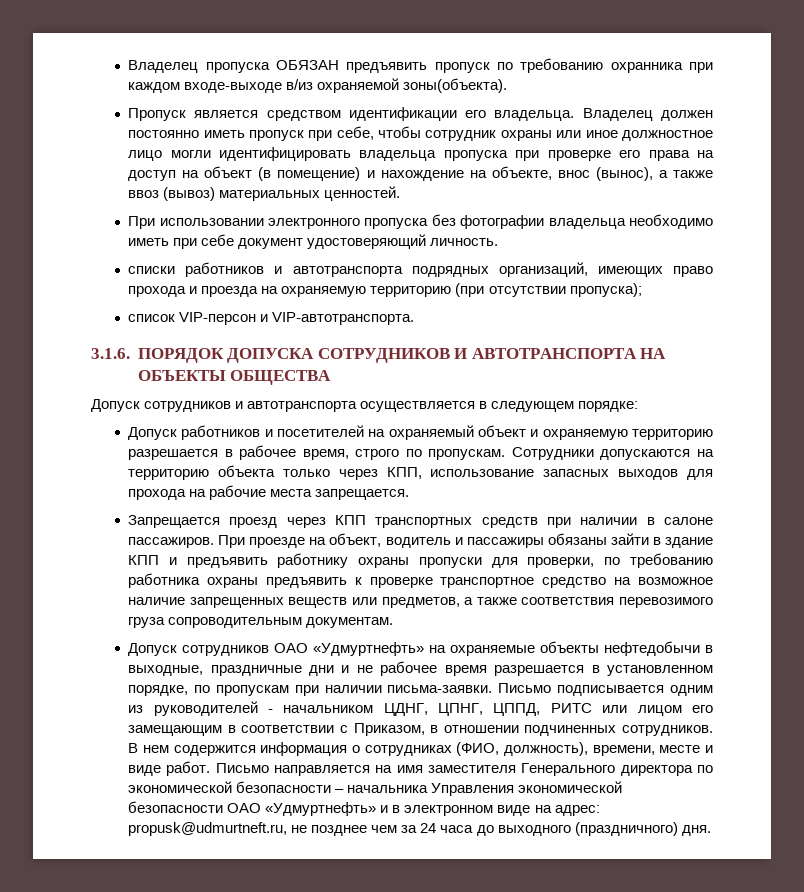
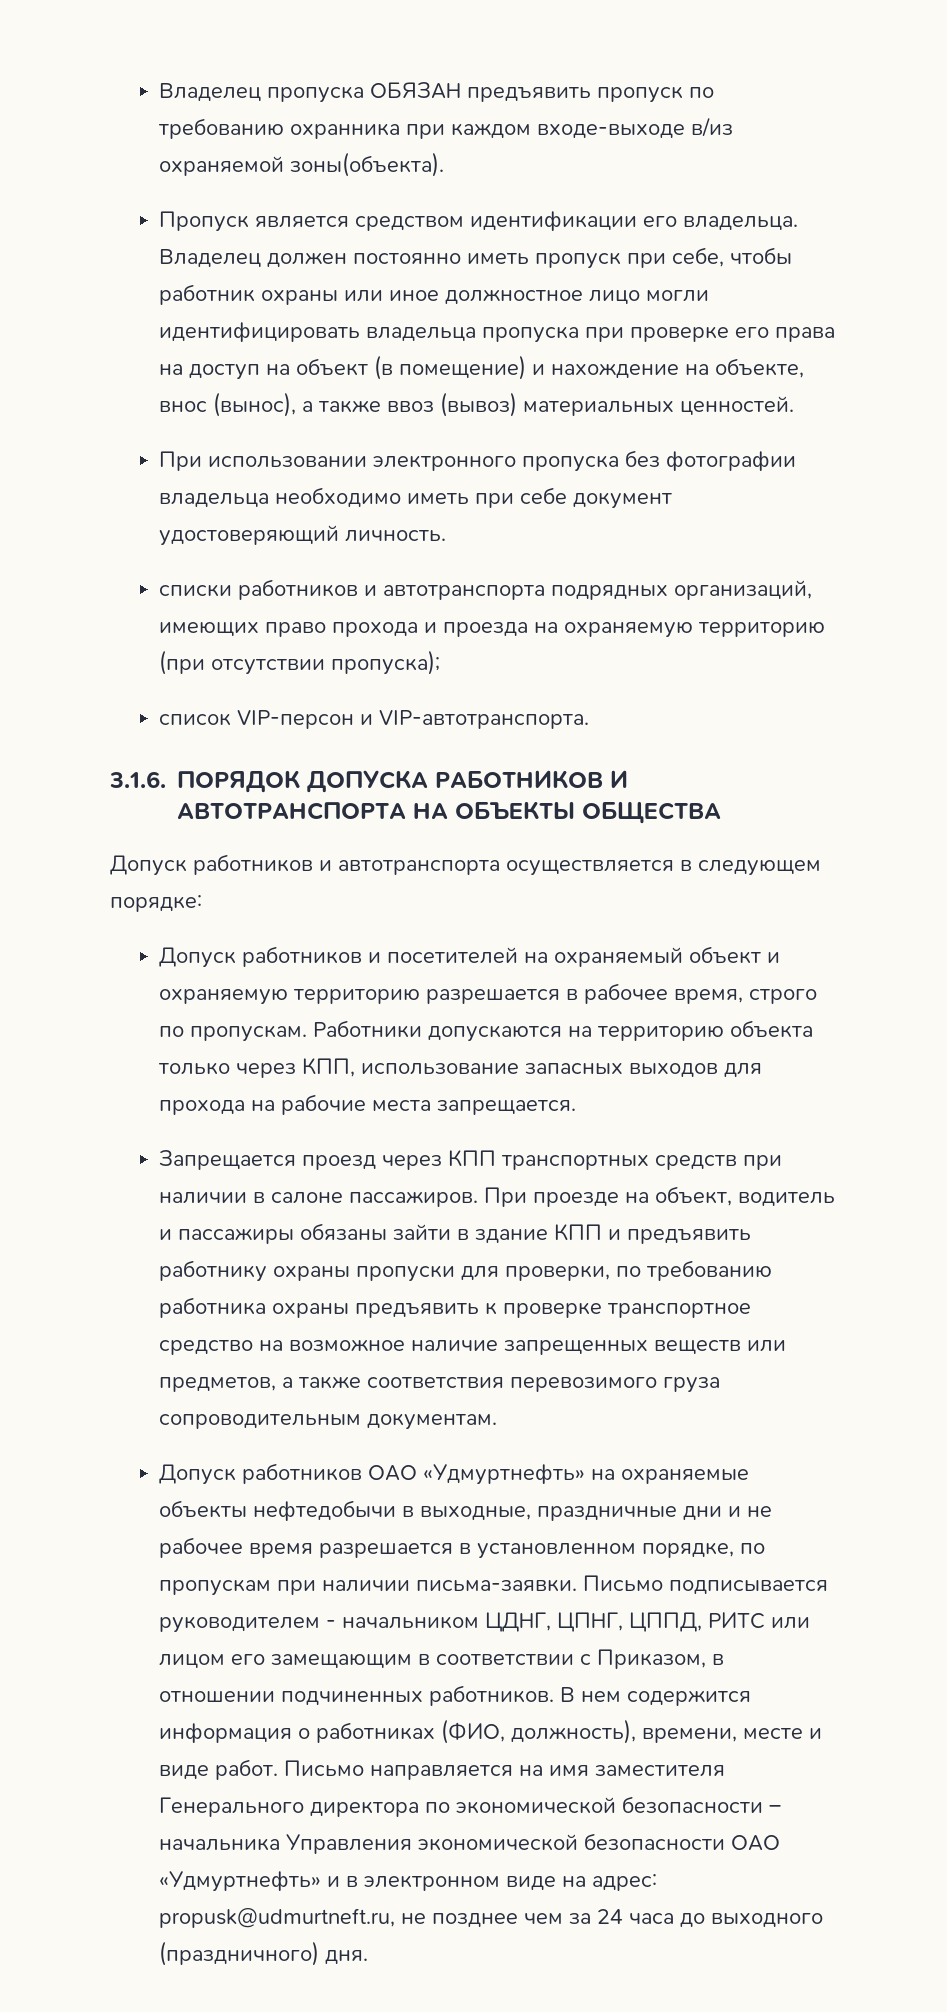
- Владелец должен постоянно иметь пропуск при себе, чтобы сотрудник охраны или иное должностное лицо могли идентифицировать владельца пропуска при проверке его права на доступ на объект (в помещение) и нахождение на объекте, внос (вынос), а также ввоз (вывоз) материальных ценностей.
+ Владелец должен постоянно иметь пропуск при себе, чтобы работник охраны или иное должностное лицо могли идентифицировать владельца пропуска при проверке его права на доступ на объект (в помещение) и нахождение на объекте, внос (вынос), а также ввоз (вывоз) материальных ценностей.
- 3.1.6. ПОРЯДОК ДОПУСКА СОТРУДНИКОВ И АВТОТРАНСПОРТА НА ОБЪЕКТЫ ОБЩЕСТВА
+ 3.1.6. ПОРЯДОК ДОПУСКА РАБОТНИКОВ И АВТОТРАНСПОРТА НА ОБЪЕКТЫ ОБЩЕСТВА
- Допуск сотрудников и автотранспорта осуществляется в следующем порядке:
+ Допуск работников и автотранспорта осуществляется в следующем порядке:
- Сотрудники допускаются на территорию объекта только через КПП, использование запасных выходов для прохода на рабочие места запрещается.
+ Работники допускаются на территорию объекта только через КПП, использование запасных выходов для прохода на рабочие места запрещается.
- Допуск сотрудников ОАО «Удмуртнефть» на охраняемые объекты нефтедобычи в выходные, праздничные дни и не рабочее время разрешается в установленном порядке, по пропускам при наличии письма-заявки.
+ Допуск работников ОАО «Удмуртнефть» на охраняемые объекты нефтедобычи в выходные, праздничные дни и не рабочее время разрешается в установленном порядке, по пропускам при наличии письма-заявки.
- Письмо подписывается одним из руководителей - начальником ЦДНГ, ЦПНГ, ЦППД, РИТС или лицом его замещающим в соответствии с Приказом, в отношении подчиненных сотрудников.
+ Письмо подписывается руководителем - начальником ЦДНГ, ЦПНГ, ЦППД, РИТС или лицом его замещающим в соответствии с Приказом, в отношении подчиненных работников.
- В нем содержится информация о сотрудниках (ФИО, должность), времени, месте и виде работ.
+ В нем содержится информация о работниках (ФИО, должность), времени, месте и виде работ.

